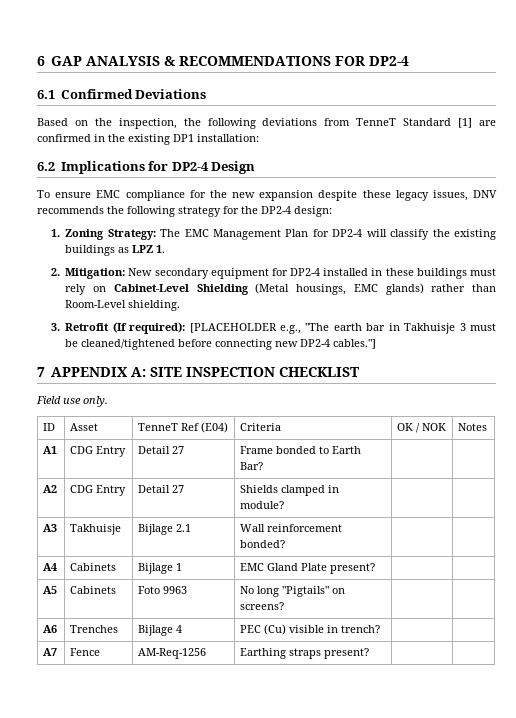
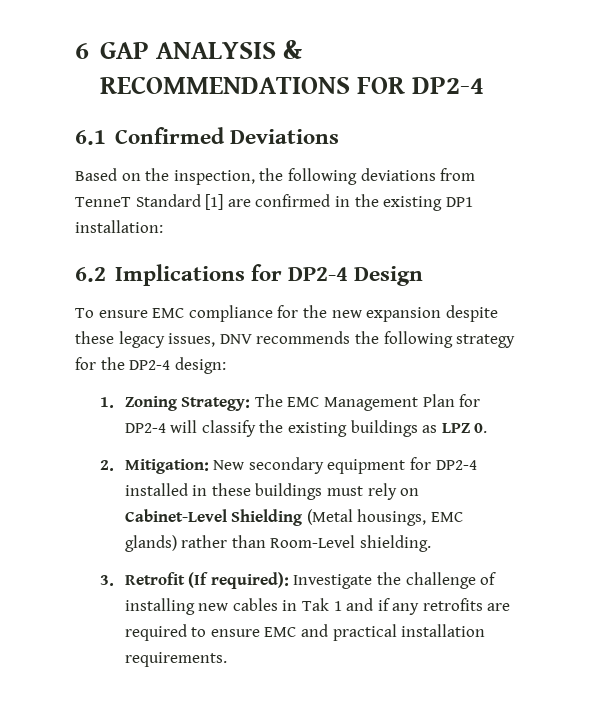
- 1. Zoning Strategy: The EMC Management Plan for DP2-4 will classify the existing buildings as LPZ 1.
+ 1. Zoning Strategy: The EMC Management Plan for DP2-4 will classify the existing buildings as LPZ 0.
- 3. Retrofit (If required): [PLACEHOLDER e.g., "The earth bar in Takhuisje 3 must be cleaned/tightened before connecting new DP2-4 cables."]
- 7 APPENDIX A: SITE INSPECTION CHECKLIST
- Field use only.
- ID | Asset | TenneT Ref (E04) | Criteria | OK / NOK | Notes
- A1 | CDG Entry | Detail 27 | Frame bonded to Earth Bar? | |
- A2 | CDG Entry | Detail 27 | Shields clamped in module? | |
- A3 | Takhuisje | Bijlage 2.1 | Wall reinforcement bonded? | |
- A4 | Cabinets | Bijlage 1 | EMC Gland Plate present? | |
- A5 | Cabinets | Foto 9963 | No long "Pigtails" on screens? | |
- A6 | Trenches | Bijlage 4 | PEC (Cu) visible in trench? | |
- A7 | Fence | AM-Req-1256 | Earthing straps present? | |
+ 3. Retrofit (If required): Investigate the challenge of installing new cables in Tak 1 and if any retrofits are required to ensure EMC and practical installation requirements.

